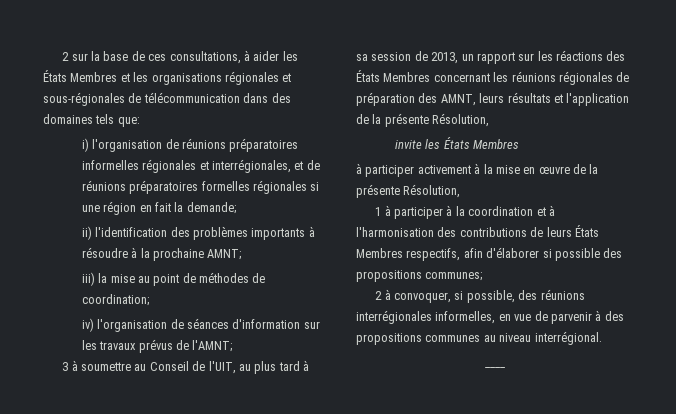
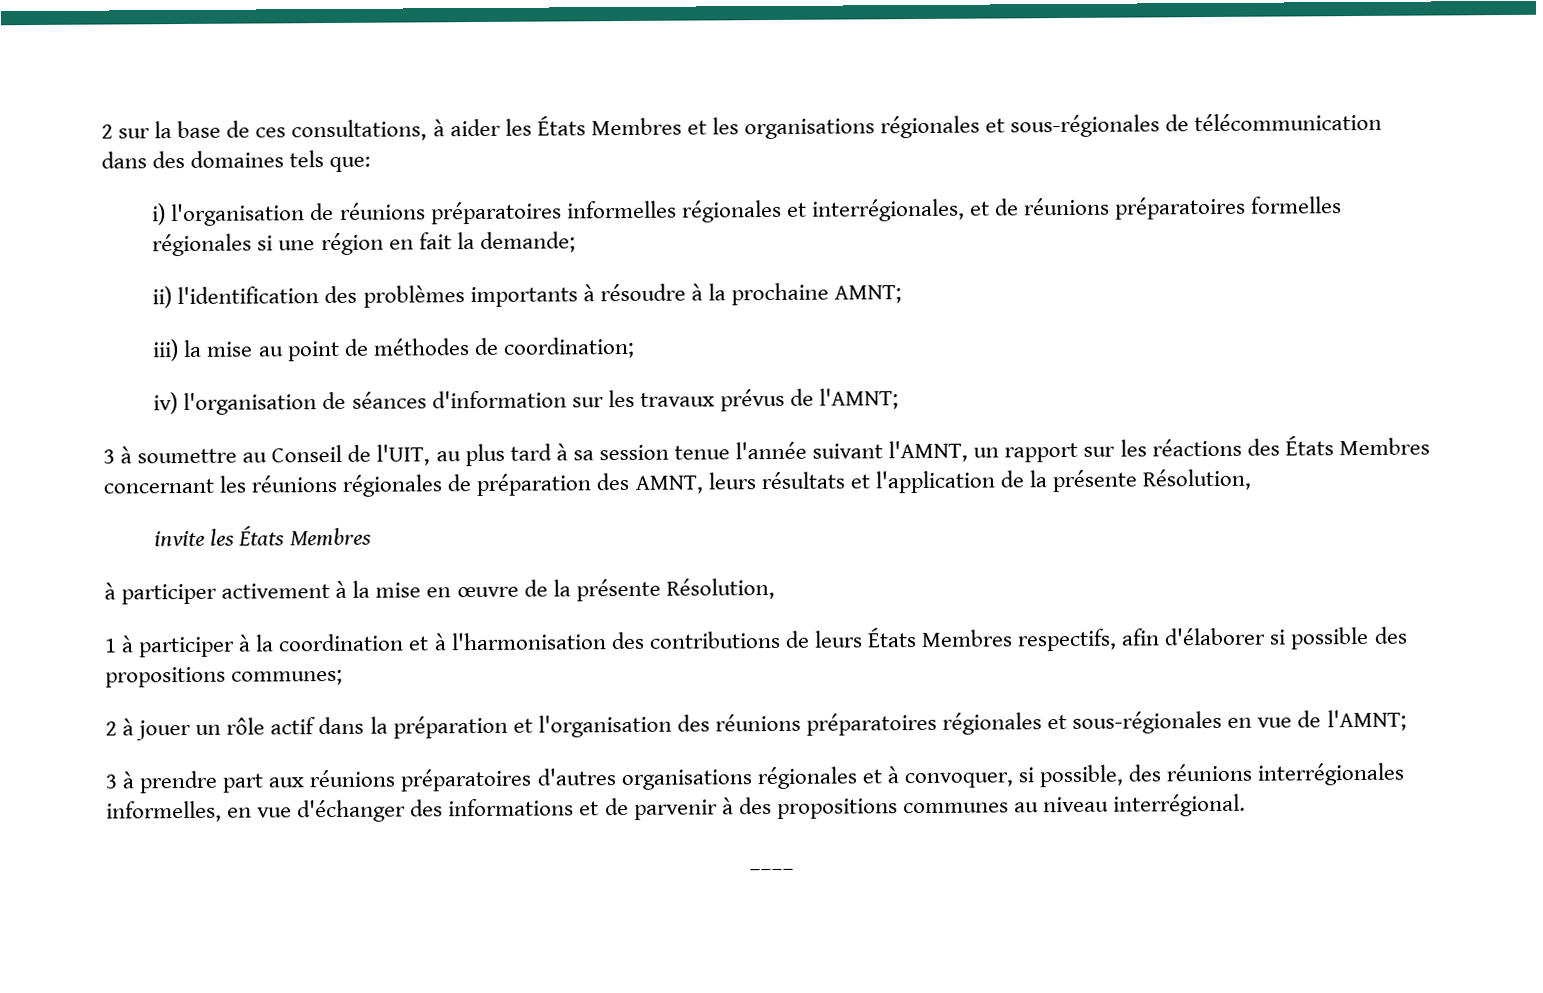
- 3 à soumettre au Conseil de l'UIT, au plus tard à sa session de 2013, un rapport sur les réactions des États Membres concernant les réunions régionales de préparation des AMNT, leurs résultats et l'application de la présente Résolution,
+ 3 à soumettre au Conseil de l'UIT, au plus tard à sa session tenue l'année suivant l'AMNT, un rapport sur les réactions des États Membres concernant les réunions régionales de préparation des AMNT, leurs résultats et l'application de la présente Résolution,
- 2 à convoquer, si possible, des réunions interrégionales informelles, en vue de parvenir à des propositions communes au niveau interrégional.
+ 2 à jouer un rôle actif dans la préparation et l'organisation des réunions préparatoires régionales et sous-régionales en vue de l'AMNT;
+ 3 à prendre part aux réunions préparatoires d'autres organisations régionales et à convoquer, si possible, des réunions interrégionales informelles, en vue d'échanger des informations et de parvenir à des propositions communes au niveau interrégional.

